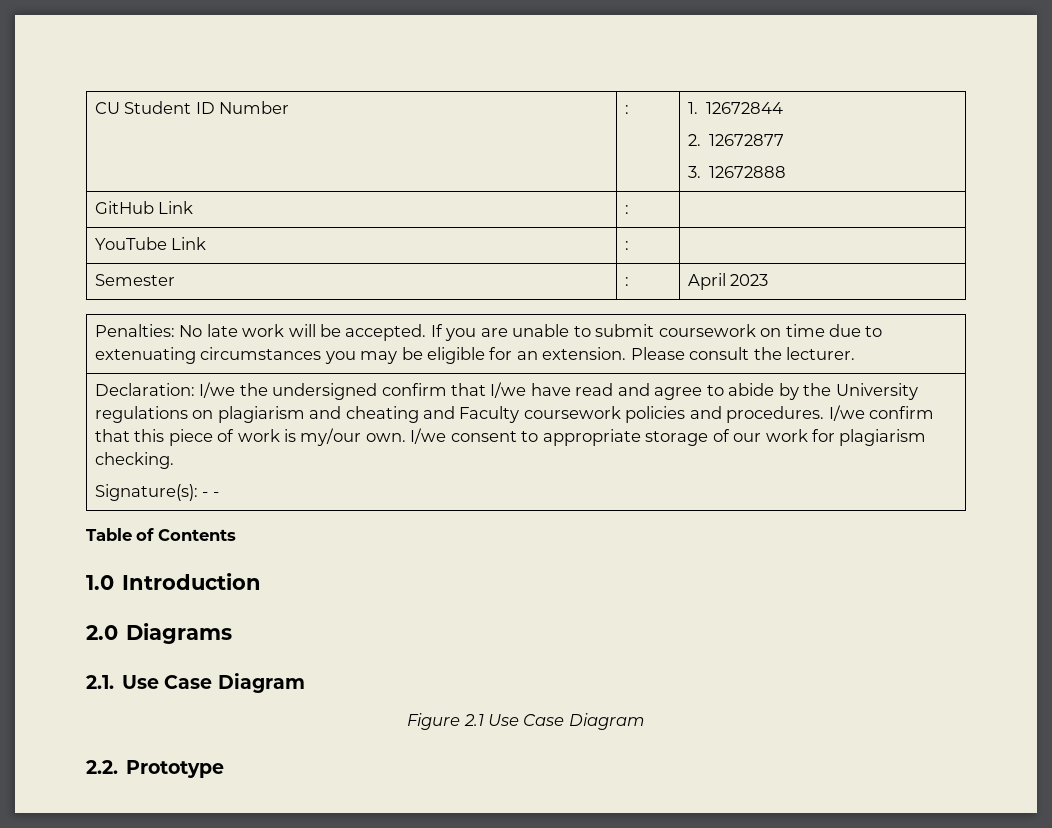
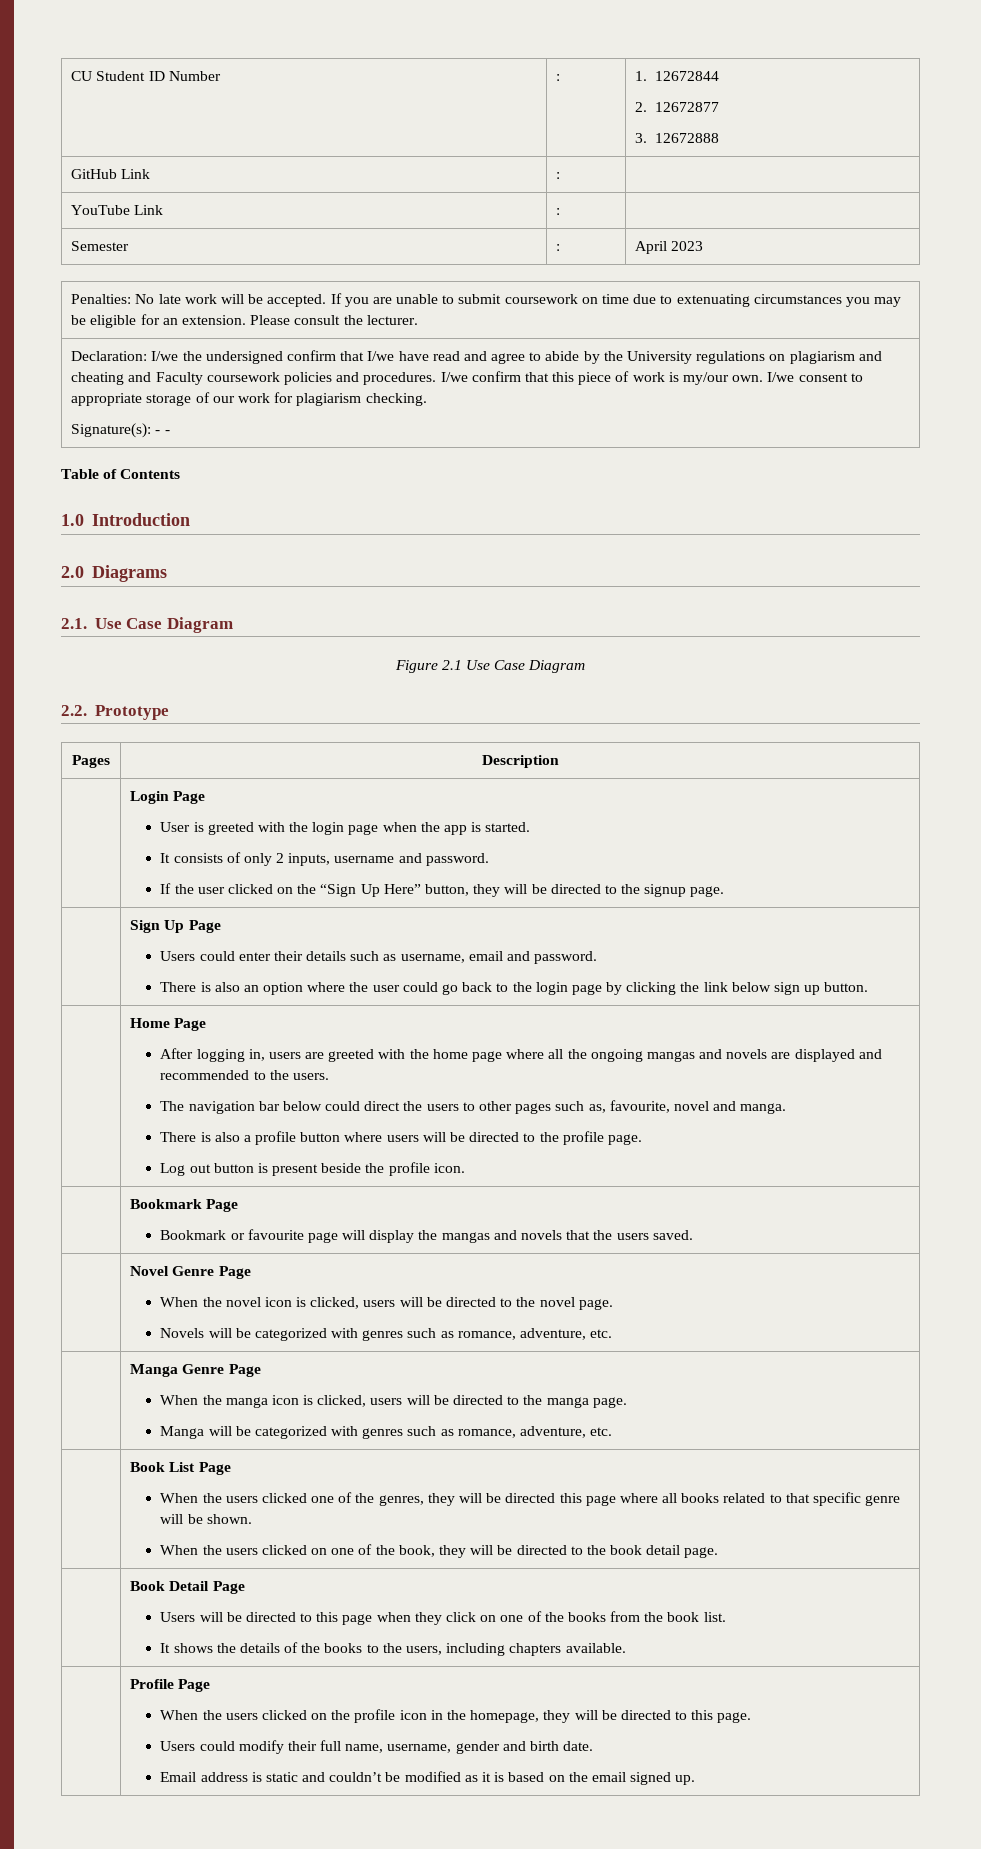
+ Pages | Description
+ | Login Page
+ User is greeted with the login page when the app is started.
+ It consists of only 2 inputs, username and password.
+ If the user clicked on the “Sign Up Here” button, they will be directed to the signup page.
+ | Sign Up Page
+ Users could enter their details such as username, email and password.
+ There is also an option where the user could go back to the login page by clicking the link below sign up button.
+ | Home Page
+ After logging in, users are greeted with the home page where all the ongoing mangas and novels are displayed and recommended to the users.
+ The navigation bar below could direct the users to other pages such as, favourite, novel and manga.
+ There is also a profile button where users will be directed to the profile page.
+ Log out button is present beside the profile icon.
+ | Bookmark Page
+ Bookmark or favourite page will display the mangas and novels that the users saved.
+ | Novel Genre Page
+ When the novel icon is clicked, users will be directed to the novel page.
+ Novels will be categorized with genres such as romance, adventure, etc.
+ | Manga Genre Page
+ When the manga icon is clicked, users will be directed to the manga page.
+ Manga will be categorized with genres such as romance, adventure, etc.
+ | Book List Page
+ When the users clicked one of the genres, they will be directed this page where all books related to that specific genre will be shown.
+ When the users clicked on one of the book, they will be directed to the book detail page.
+ | Book Detail Page
+ Users will be directed to this page when they click on one of the books from the book list.
+ It shows the details of the books to the users, including chapters available.
+ | Profile Page
+ When the users clicked on the profile icon in the homepage, they will be directed to this page.
+ Users could modify their full name, username, gender and birth date.
+ Email address is static and couldn’t be modified as it is based on the email signed up.

